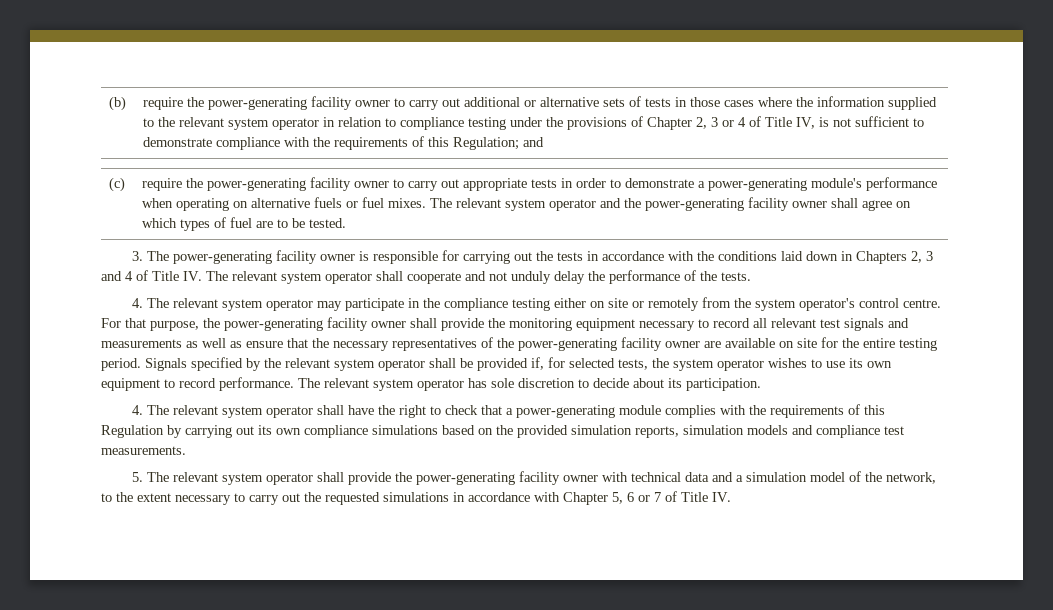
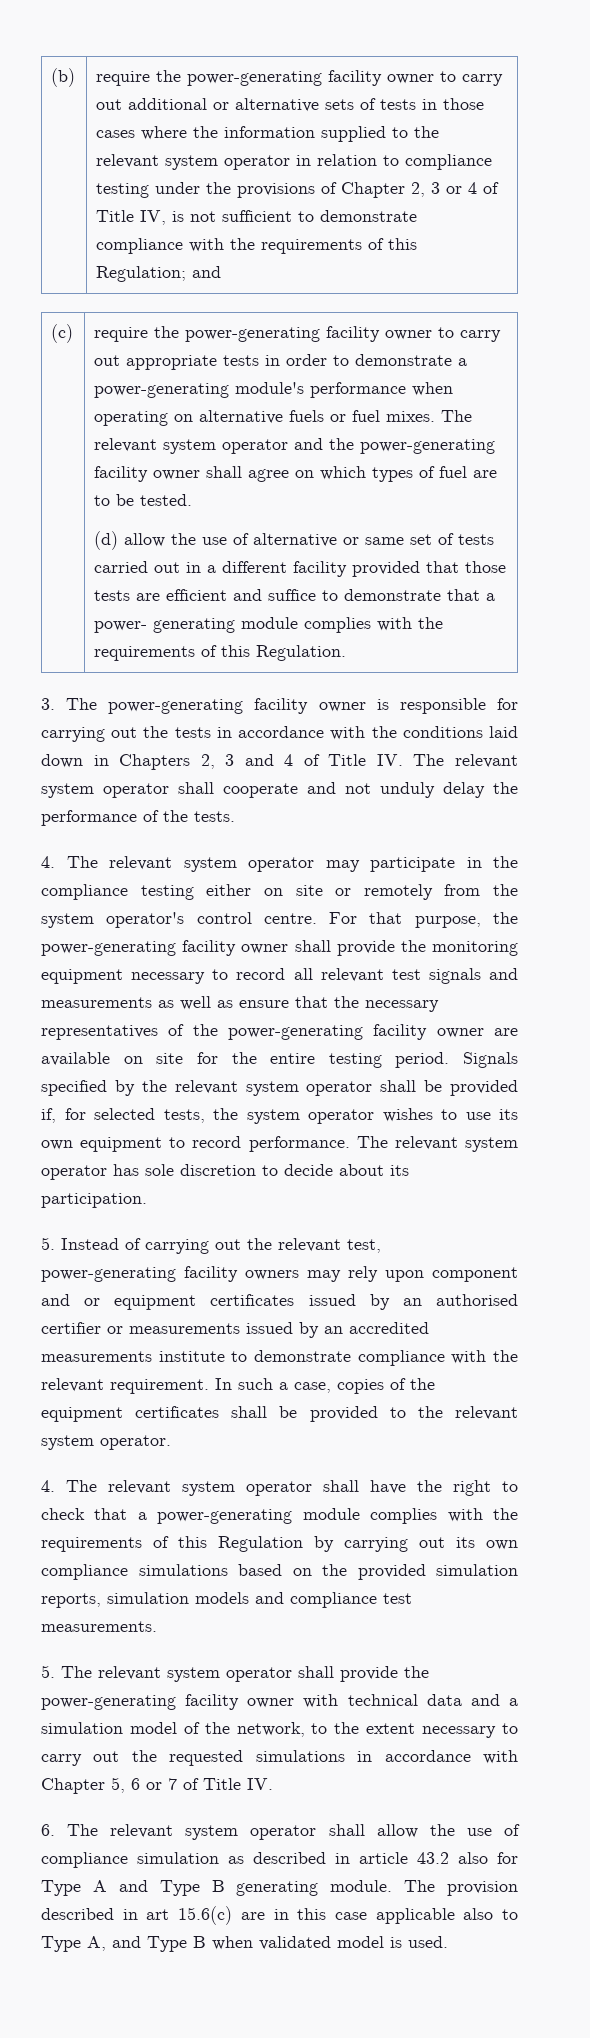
+ (d) allow the use of alternative or same set of tests carried out in a different facility provided that those tests are efficient and suffice to demonstrate that a power- generating module complies with the requirements of this Regulation.
+ 5. Instead of carrying out the relevant test, power-generating facility owners may rely upon component and or equipment certificates issued by an authorised certifier or measurements issued by an accredited measurements institute to demonstrate compliance with the relevant requirement. In such a case, copies of the equipment certificates shall be provided to the relevant system operator.
+ 6. The relevant system operator shall allow the use of compliance simulation as described in article 43.2 also for Type A and Type B generating module. The provision described in art 15.6(c) are in this case applicable also to Type A, and Type B when validated model is used.

